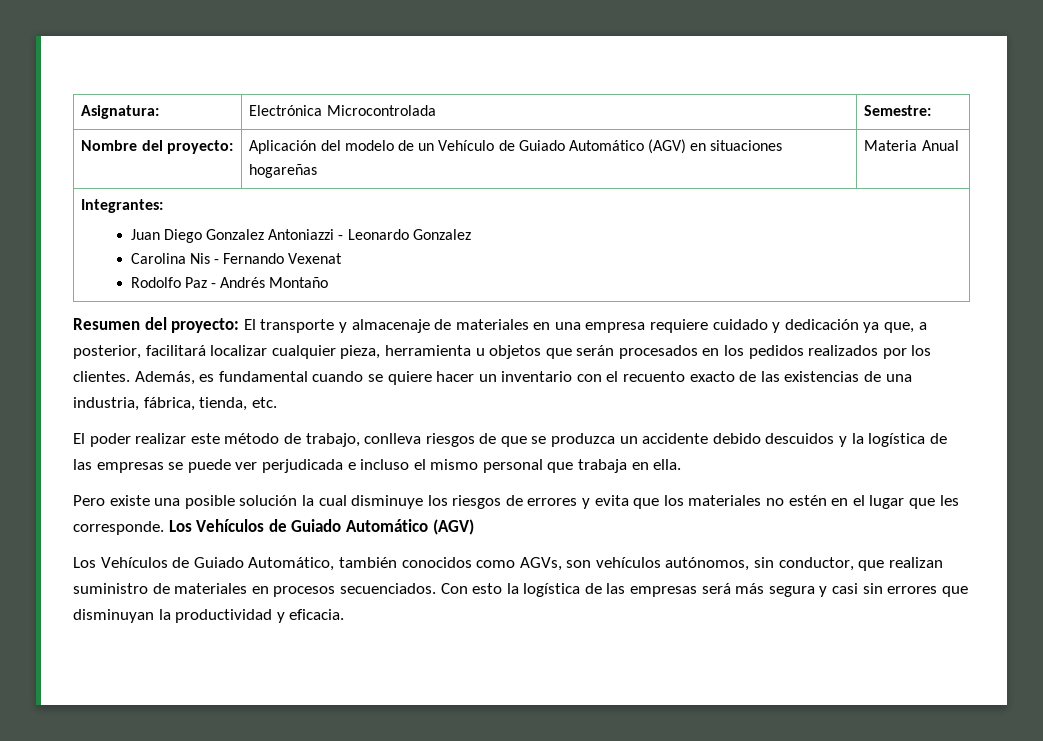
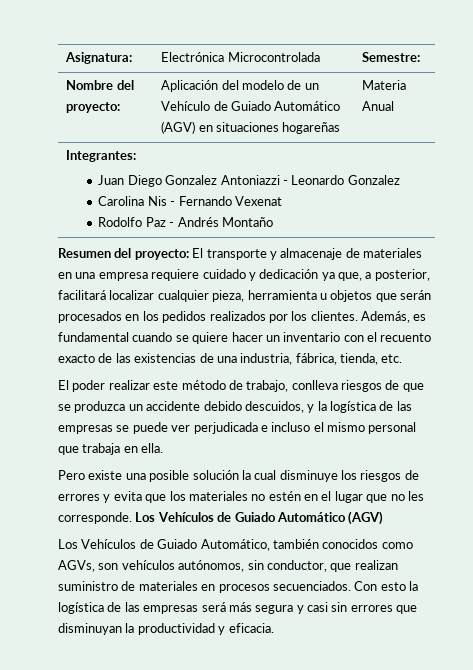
- El poder realizar este método de trabajo, conlleva riesgos de que se produzca un accidente debido descuidos y la logística de las empresas se puede ver perjudicada e incluso el mismo personal que trabaja en ella.
+ El poder realizar este método de trabajo, conlleva riesgos de que se produzca un accidente debido descuidos, y la logística de las empresas se puede ver perjudicada e incluso el mismo personal que trabaja en ella.
- Pero existe una posible solución la cual disminuye los riesgos de errores y evita que los materiales no estén en el lugar que les corresponde.
+ Pero existe una posible solución la cual disminuye los riesgos de errores y evita que los materiales no estén en el lugar que no les corresponde.

